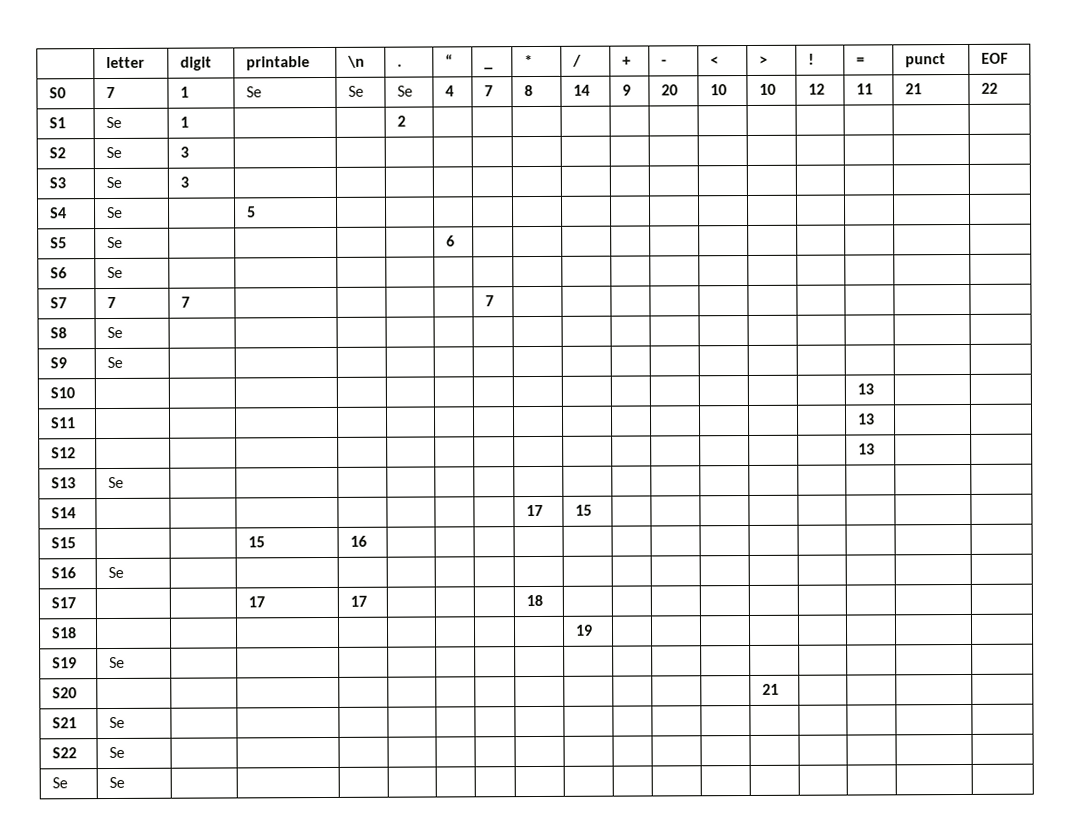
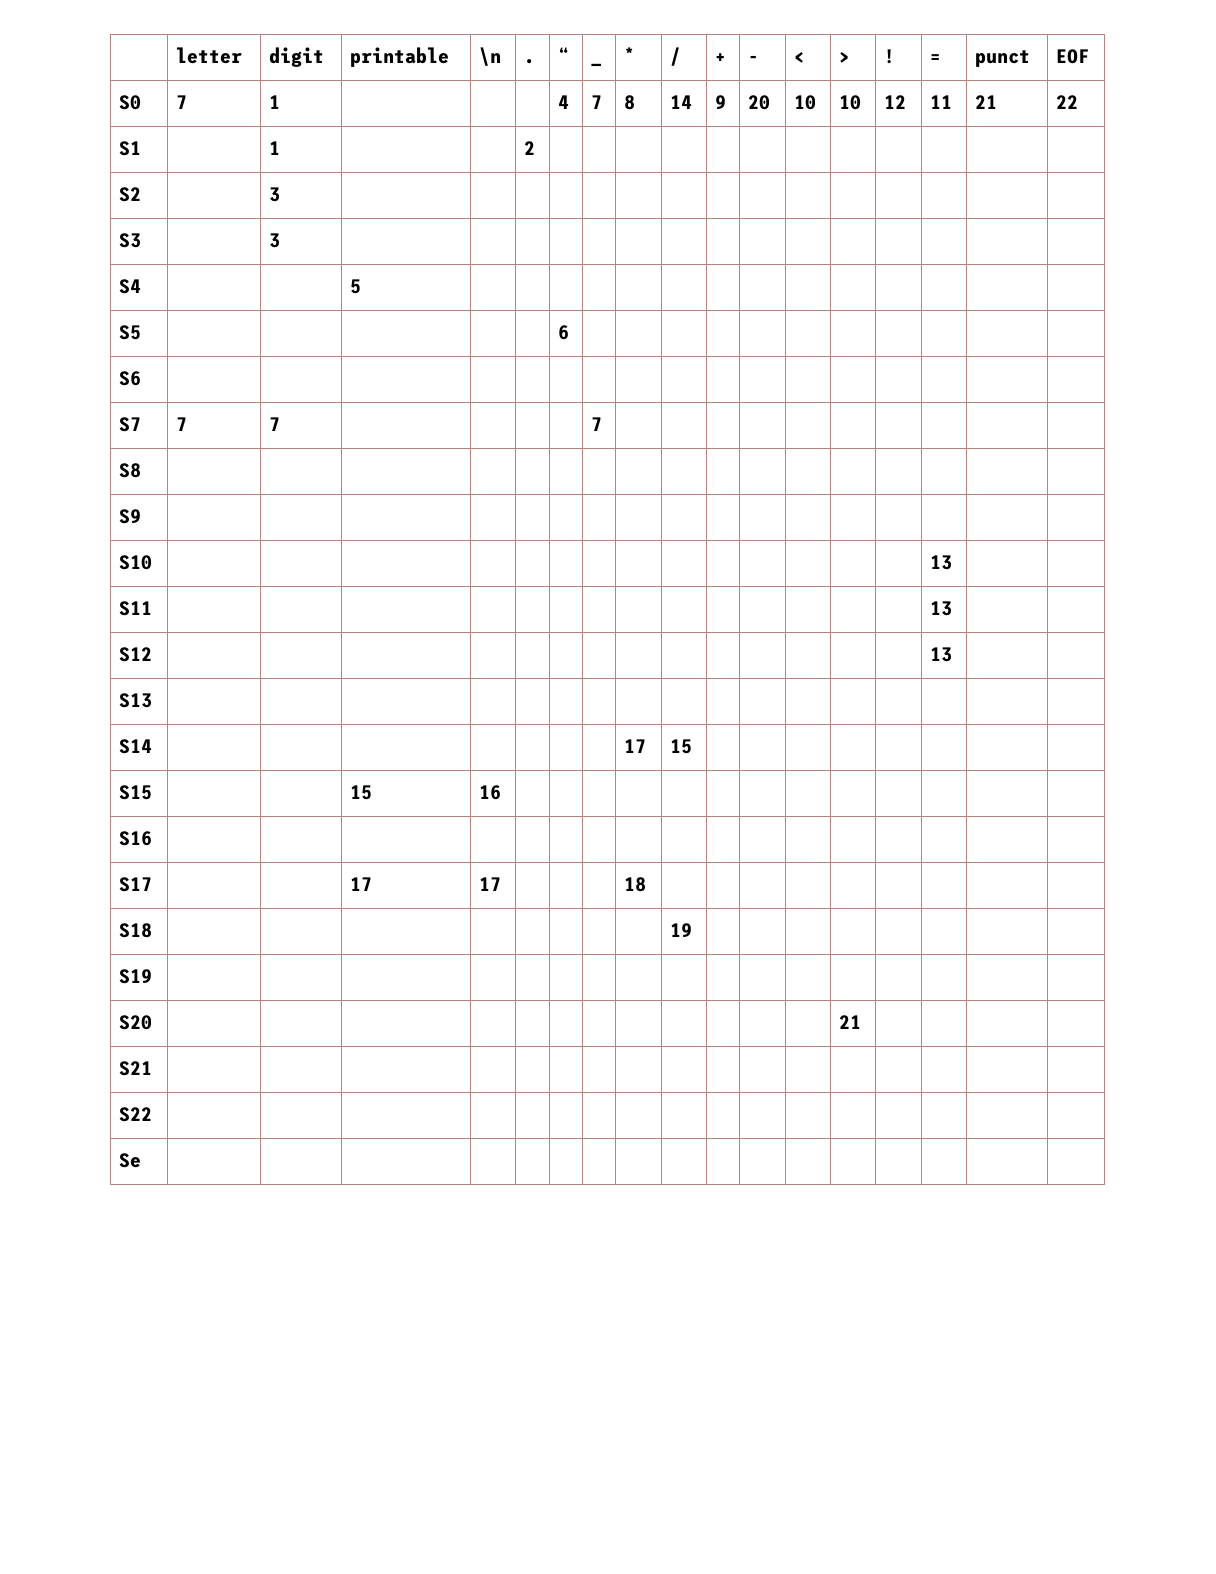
- S0 | 7 | 1 | Se | Se | Se | 4 | 7 | 8 | 14 | 9 | 20 | 10 | 10 | 12 | 11 | 21 | 22
+ S0 | 7 | 1 | | | | 4 | 7 | 8 | 14 | 9 | 20 | 10 | 10 | 12 | 11 | 21 | 22
- S1 | Se | 1 | | | 2 | | | | | | | | | | | |
+ S1 | | 1 | | | 2 | | | | | | | | | | | |
- S2 | Se | 3 | | | | | | | | | | | | | | |
+ S2 | | 3 | | | | | | | | | | | | | | |
- S3 | Se | 3 | | | | | | | | | | | | | | |
+ S3 | | 3 | | | | | | | | | | | | | | |
- S4 | Se | | 5 | | | | | | | | | | | | | |
+ S4 | | | 5 | | | | | | | | | | | | | |
- S5 | Se | | | | | 6 | | | | | | | | | | |
+ S5 | | | | | | 6 | | | | | | | | | | |
- S6 | Se | | | | | | | | | | | | | | | |
+ S6 | | | | | | | | | | | | | | | | |
- S8 | Se | | | | | | | | | | | | | | | |
+ S8 | | | | | | | | | | | | | | | | |
- S9 | Se | | | | | | | | | | | | | | | |
+ S9 | | | | | | | | | | | | | | | | |
- S13 | Se | | | | | | | | | | | | | | | |
+ S13 | | | | | | | | | | | | | | | | |
- S16 | Se | | | | | | | | | | | | | | | |
+ S16 | | | | | | | | | | | | | | | | |
- S19 | Se | | | | | | | | | | | | | | | |
+ S19 | | | | | | | | | | | | | | | | |
- S21 | Se | | | | | | | | | | | | | | | |
+ S21 | | | | | | | | | | | | | | | | |
- S22 | Se | | | | | | | | | | | | | | | |
- Se | Se | | | | | | | | | | | | | | | |
+ S22 | | | | | | | | | | | | | | | | |
+ Se | | | | | | | | | | | | | | | | |

